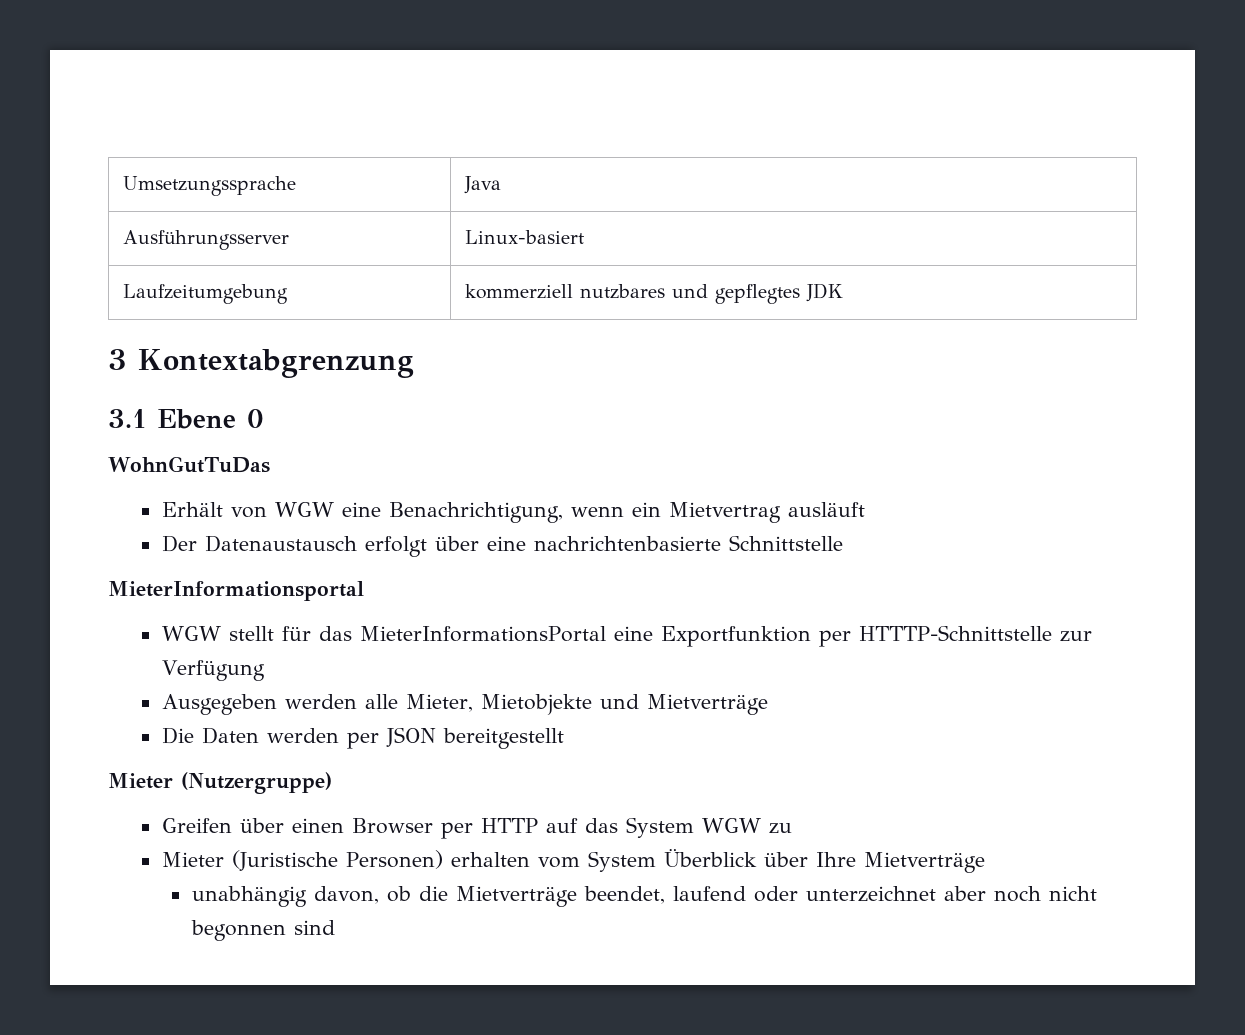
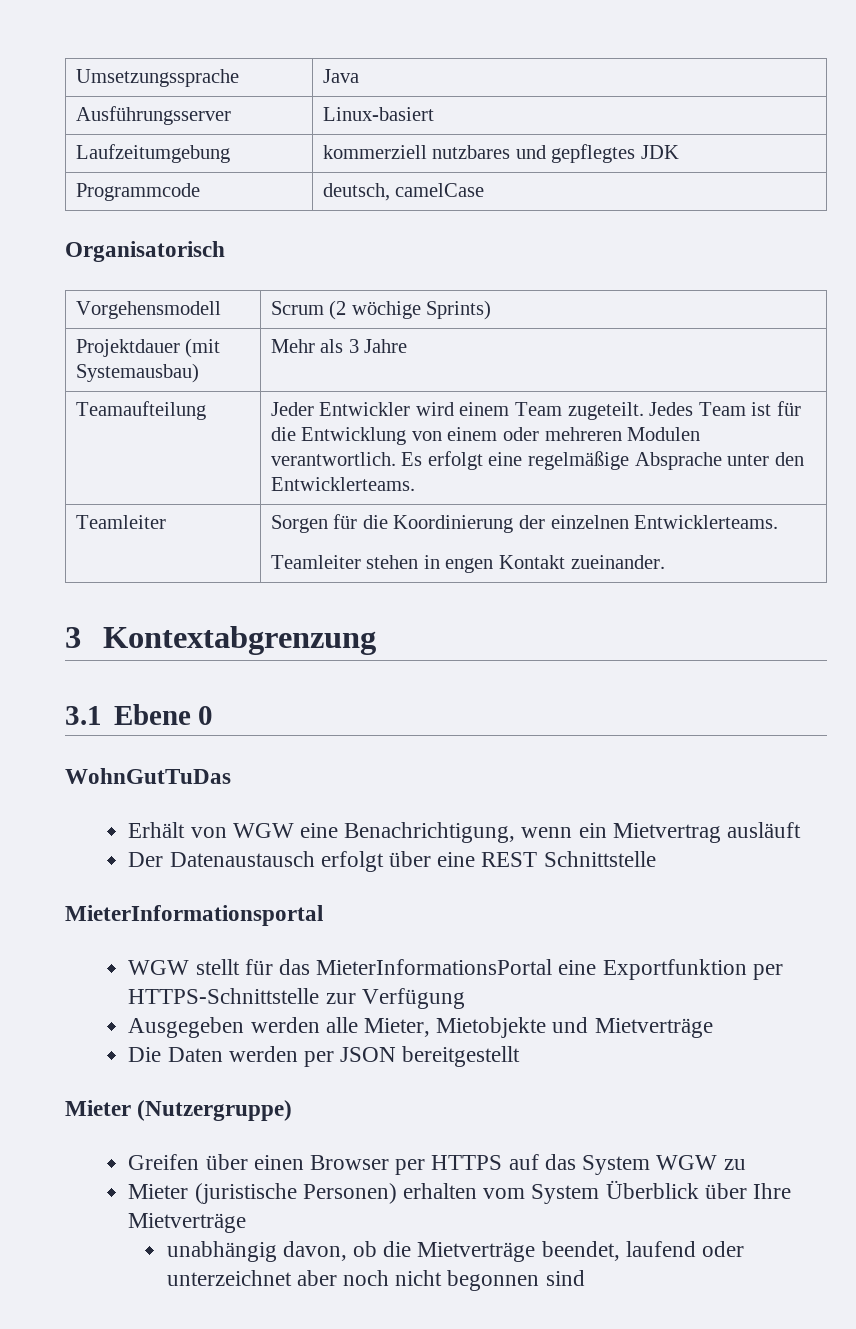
+ Programmcode | deutsch, camelCase
+ Organisatorisch
+ Vorgehensmodell | Scrum (2 wöchige Sprints)
+ Projektdauer (mit Systemausbau) | Mehr als 3 Jahre
+ Teamaufteilung | Jeder Entwickler wird einem Team zugeteilt. Jedes Team ist für die Entwicklung von einem oder mehreren Modulen verantwortlich. Es erfolgt eine regelmäßige Absprache unter den Entwicklerteams.
+ Teamleiter | Sorgen für die Koordinierung der einzelnen Entwicklerteams.
+ Teamleiter stehen in engen Kontakt zueinander.
- Der Datenaustausch erfolgt über eine nachrichtenbasierte Schnittstelle
+ Der Datenaustausch erfolgt über eine REST Schnittstelle
- WGW stellt für das MieterInformationsPortal eine Exportfunktion per HTTTP-Schnittstelle zur Verfügung
+ WGW stellt für das MieterInformationsPortal eine Exportfunktion per HTTPS-Schnittstelle zur Verfügung
- Greifen über einen Browser per HTTP auf das System WGW zu
+ Greifen über einen Browser per HTTPS auf das System WGW zu
- Mieter (Juristische Personen) erhalten vom System Überblick über Ihre Mietverträge
+ Mieter (juristische Personen) erhalten vom System Überblick über Ihre Mietverträge

